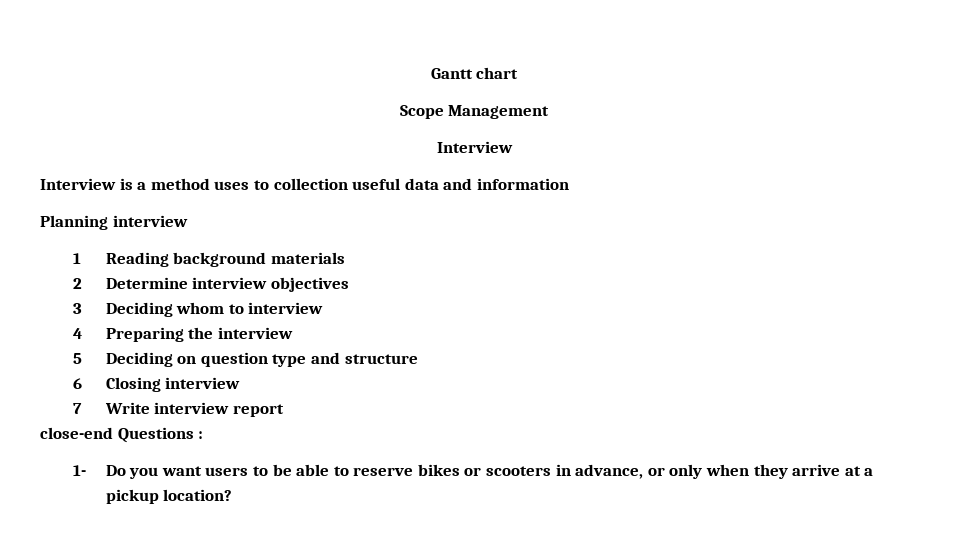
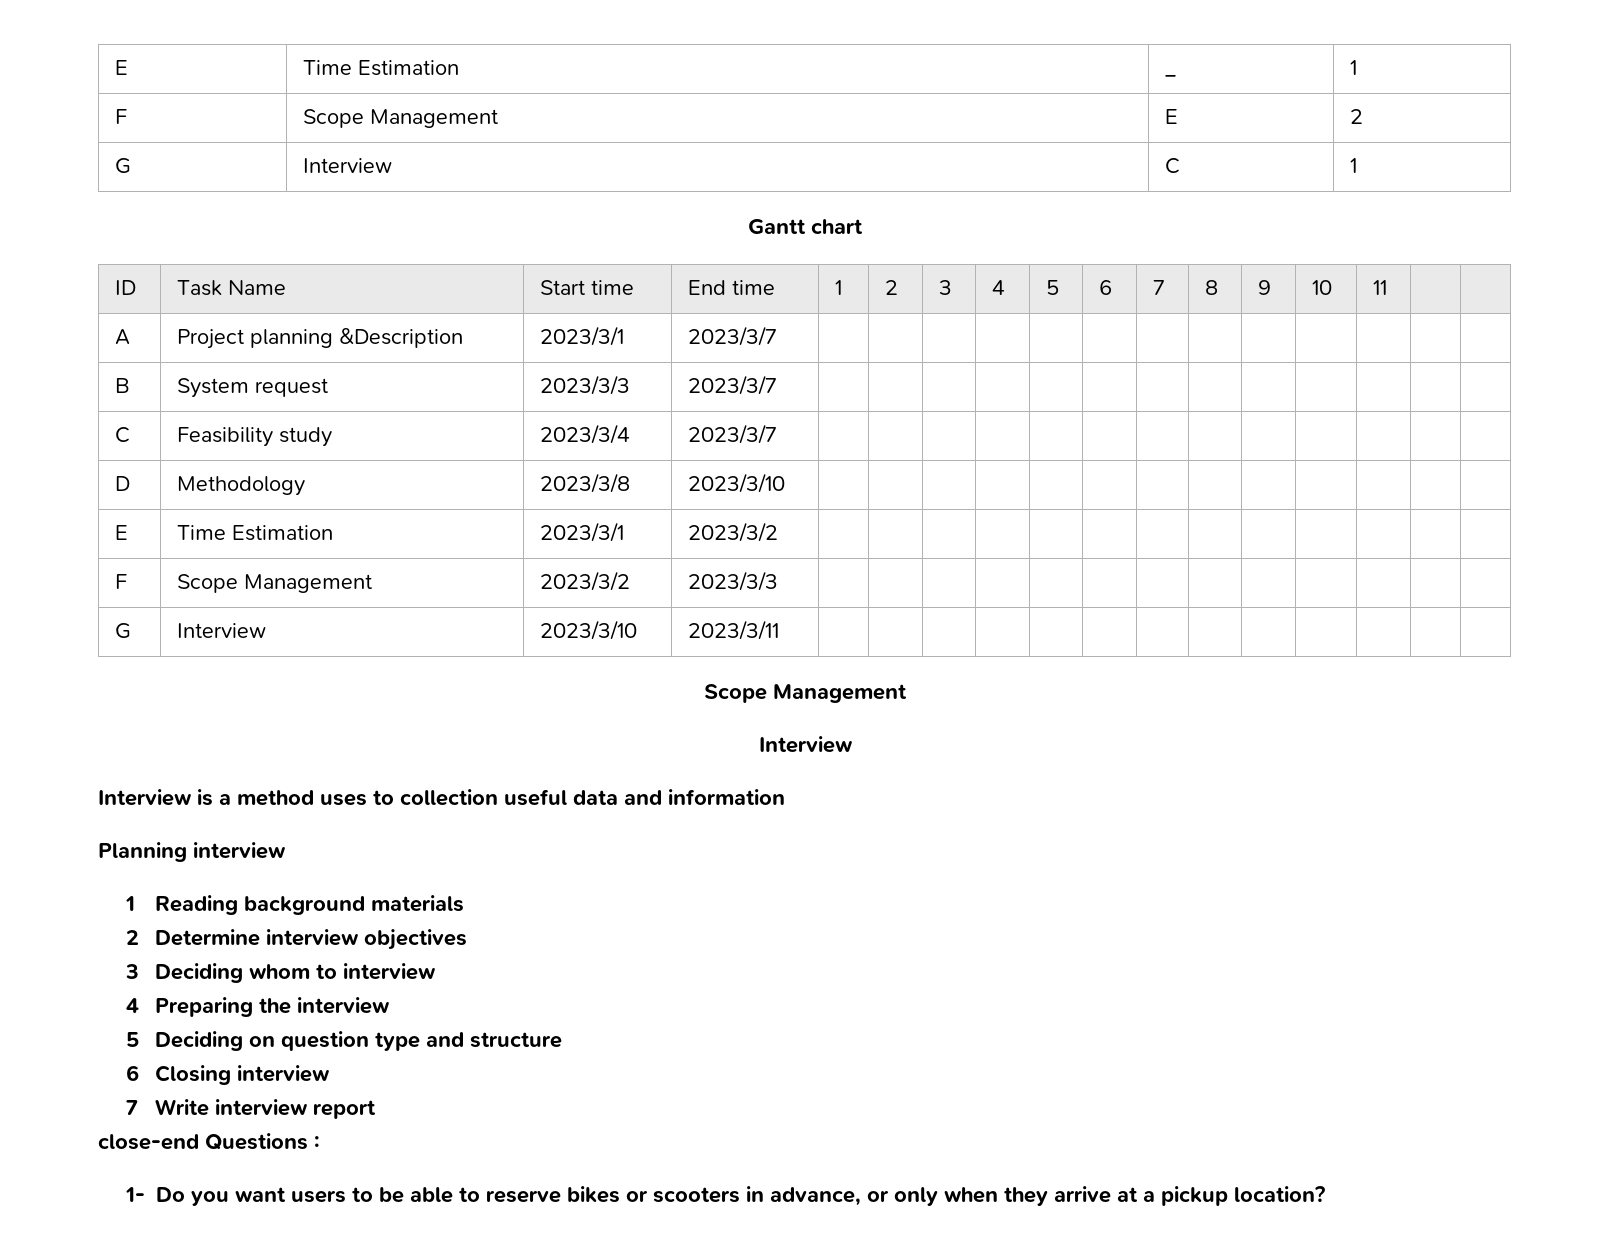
+ E | Time Estimation | _ | 1
+ F | Scope Management | E | 2
+ G | Interview | C | 1
  Gantt chart
+ ID | Task Name | Start time | End time | 1 | 2 | 3 | 4 | 5 | 6 | 7 | 8 | 9 | 10 | 11 | |
+ A | Project planning &Description | 2023/3/1 | 2023/3/7 | | | | | | | | | | | | |
+ B | System request | 2023/3/3 | 2023/3/7 | | | | | | | | | | | | |
+ C | Feasibility study | 2023/3/4 | 2023/3/7 | | | | | | | | | | | | |
+ D | Methodology | 2023/3/8 | 2023/3/10 | | | | | | | | | | | | |
+ E | Time Estimation | 2023/3/1 | 2023/3/2 | | | | | | | | | | | | |
+ F | Scope Management | 2023/3/2 | 2023/3/3 | | | | | | | | | | | | |
+ G | Interview | 2023/3/10 | 2023/3/11 | | | | | | | | | | | | |

